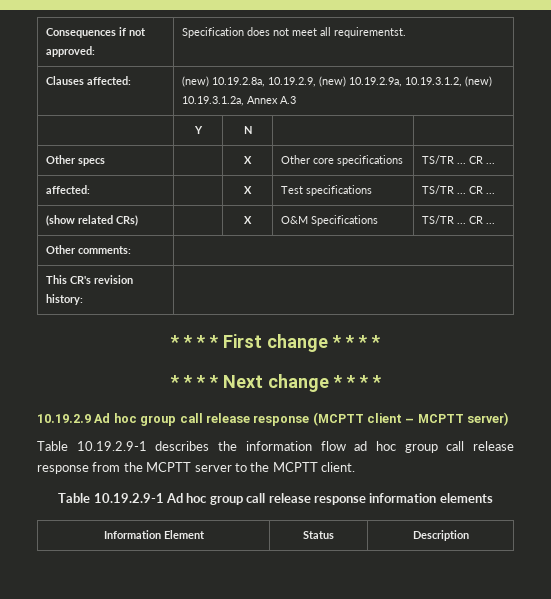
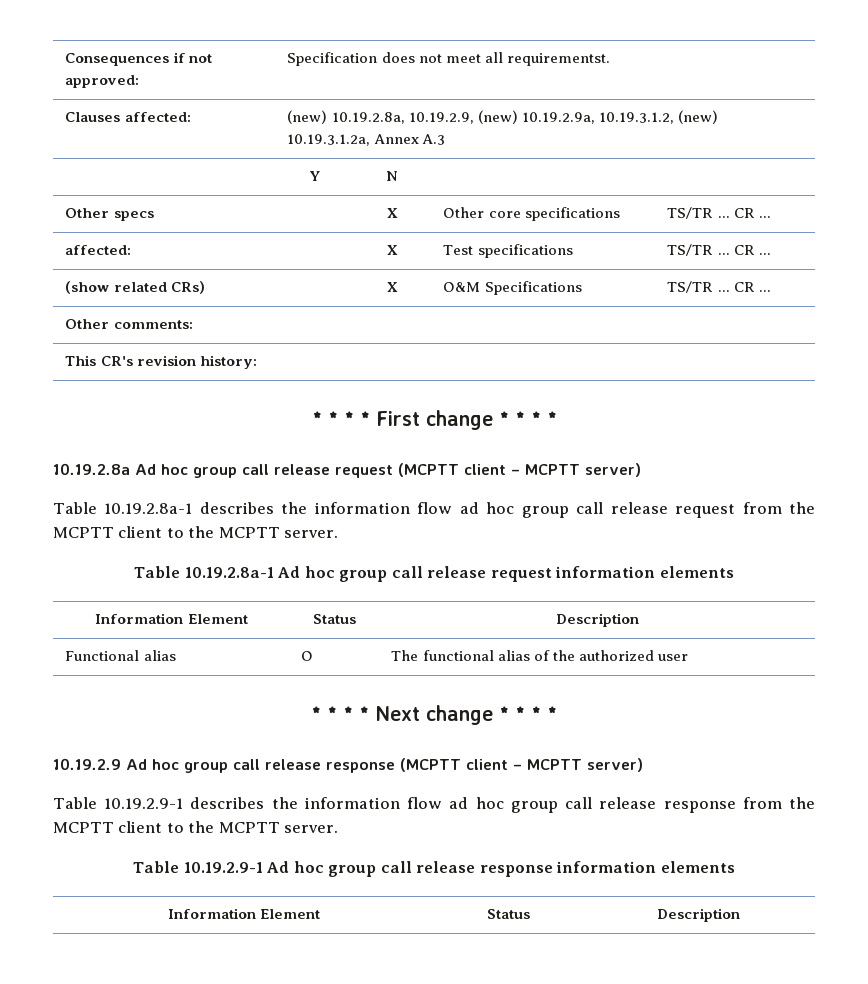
+ 10.19.2.8a Ad hoc group call release request (MCPTT client – MCPTT server)
+ Table 10.19.2.8a-1 describes the information flow ad hoc group call release request from the MCPTT client to the MCPTT server.
+ Table 10.19.2.8a-1 Ad hoc group call release request information elements
+ Information Element | Status | Description
+ Functional alias | O | The functional alias of the authorized user
- Table 10.19.2.9-1 describes the information flow ad hoc group call release response from the MCPTT server to the MCPTT client.
+ Table 10.19.2.9-1 describes the information flow ad hoc group call release response from the MCPTT client to the MCPTT server.

